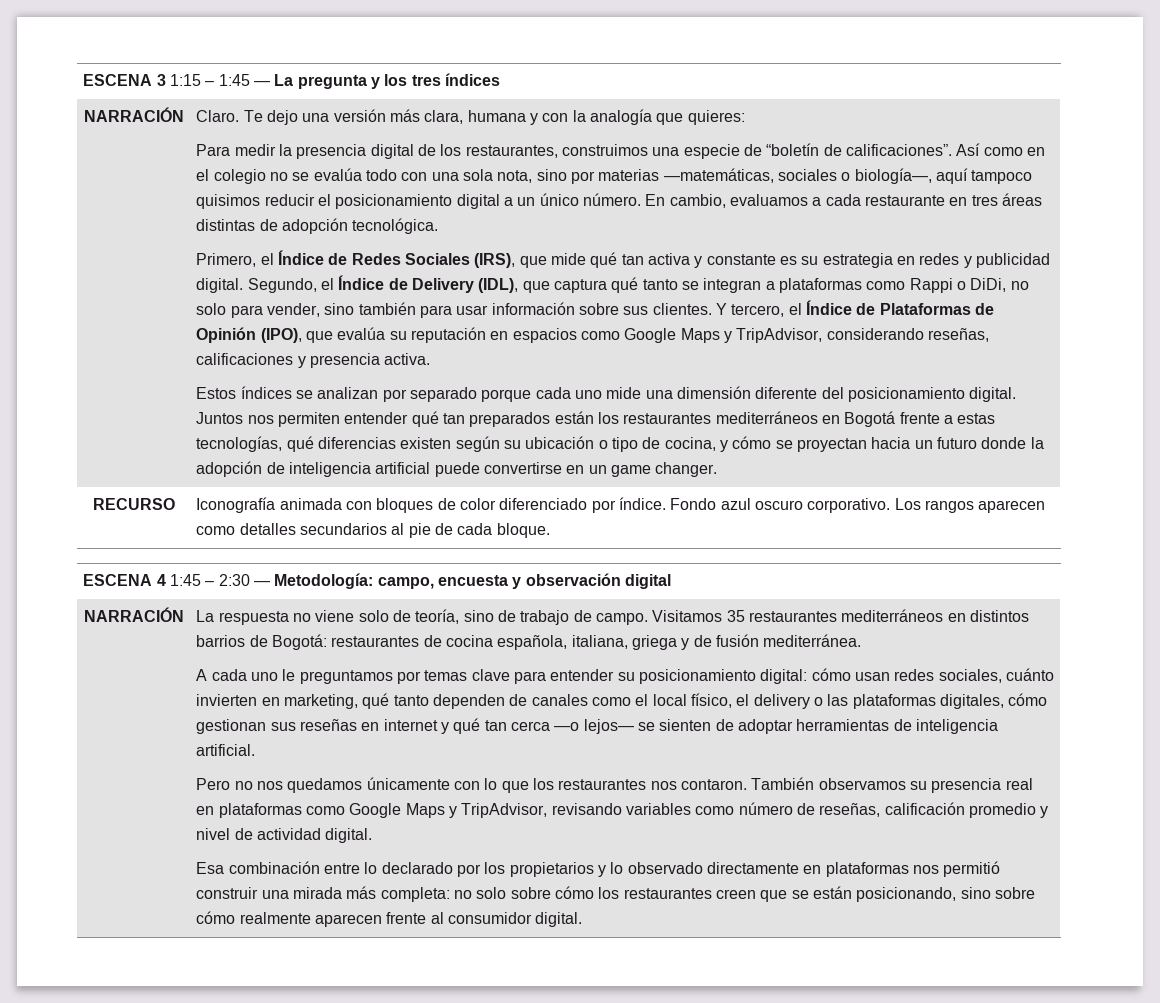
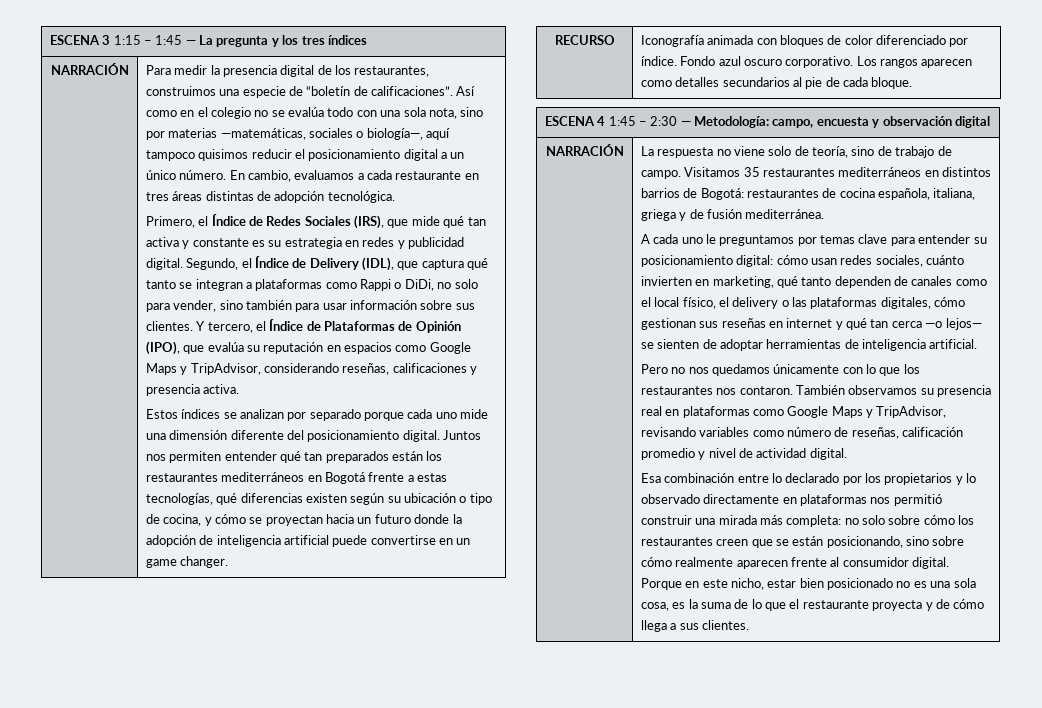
- Claro. Te dejo una versión más clara, humana y con la analogía que quieres:
+ Porque en este nicho, estar bien posicionado no es una sola cosa, es la suma de lo que el restaurante proyecta y de cómo llega a sus clientes.

